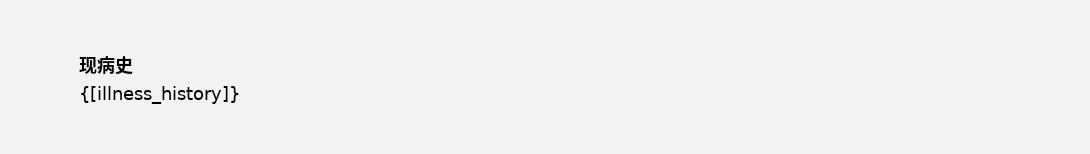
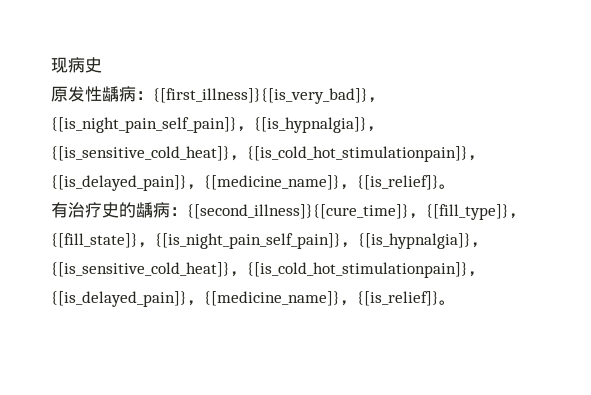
- {[illness_history]}
+ 原发性龋病：{[first_illness]}{[is_very_bad]}，{[is_night_pain_self_pain]}，{[is_hypnalgia]}，{[is_sensitive_cold_heat]}，{[is_cold_hot_stimulationpain]}，{[is_delayed_pain]}，{[medicine_name]}，{[is_relief]}。
+ 有治疗史的龋病：{[second_illness]}{[cure_time]}，{[fill_type]}，{[fill_state]}，{[is_night_pain_self_pain]}，{[is_hypnalgia]}，{[is_sensitive_cold_heat]}，{[is_cold_hot_stimulationpain]}，{[is_delayed_pain]}，{[medicine_name]}，{[is_relief]}。

